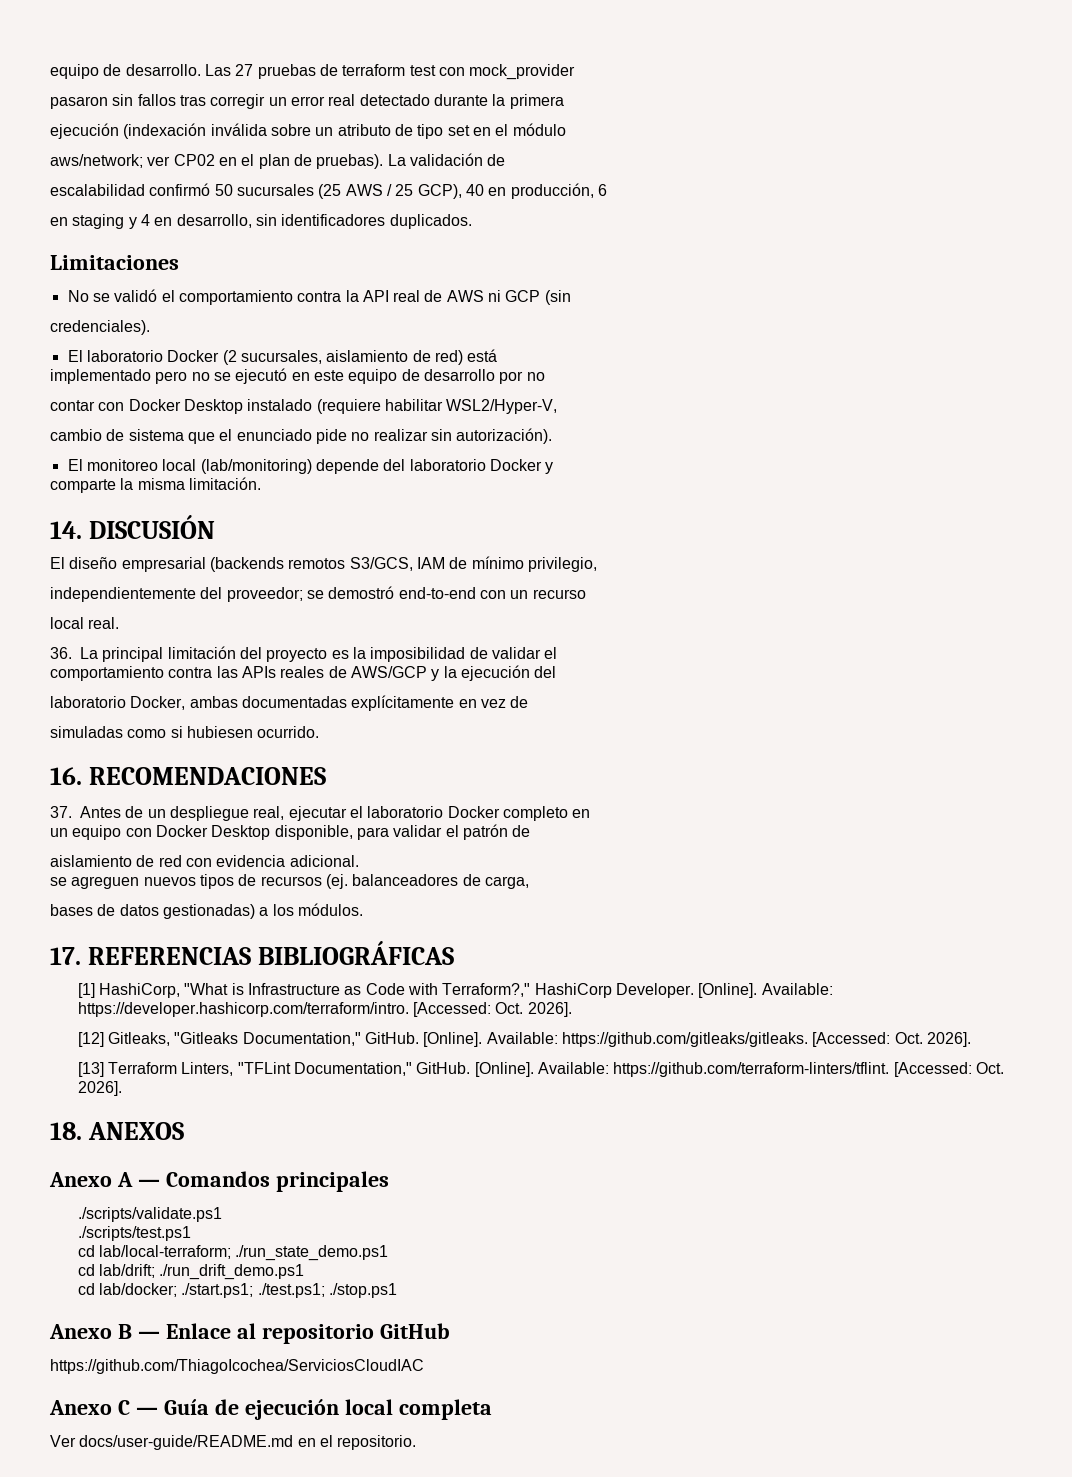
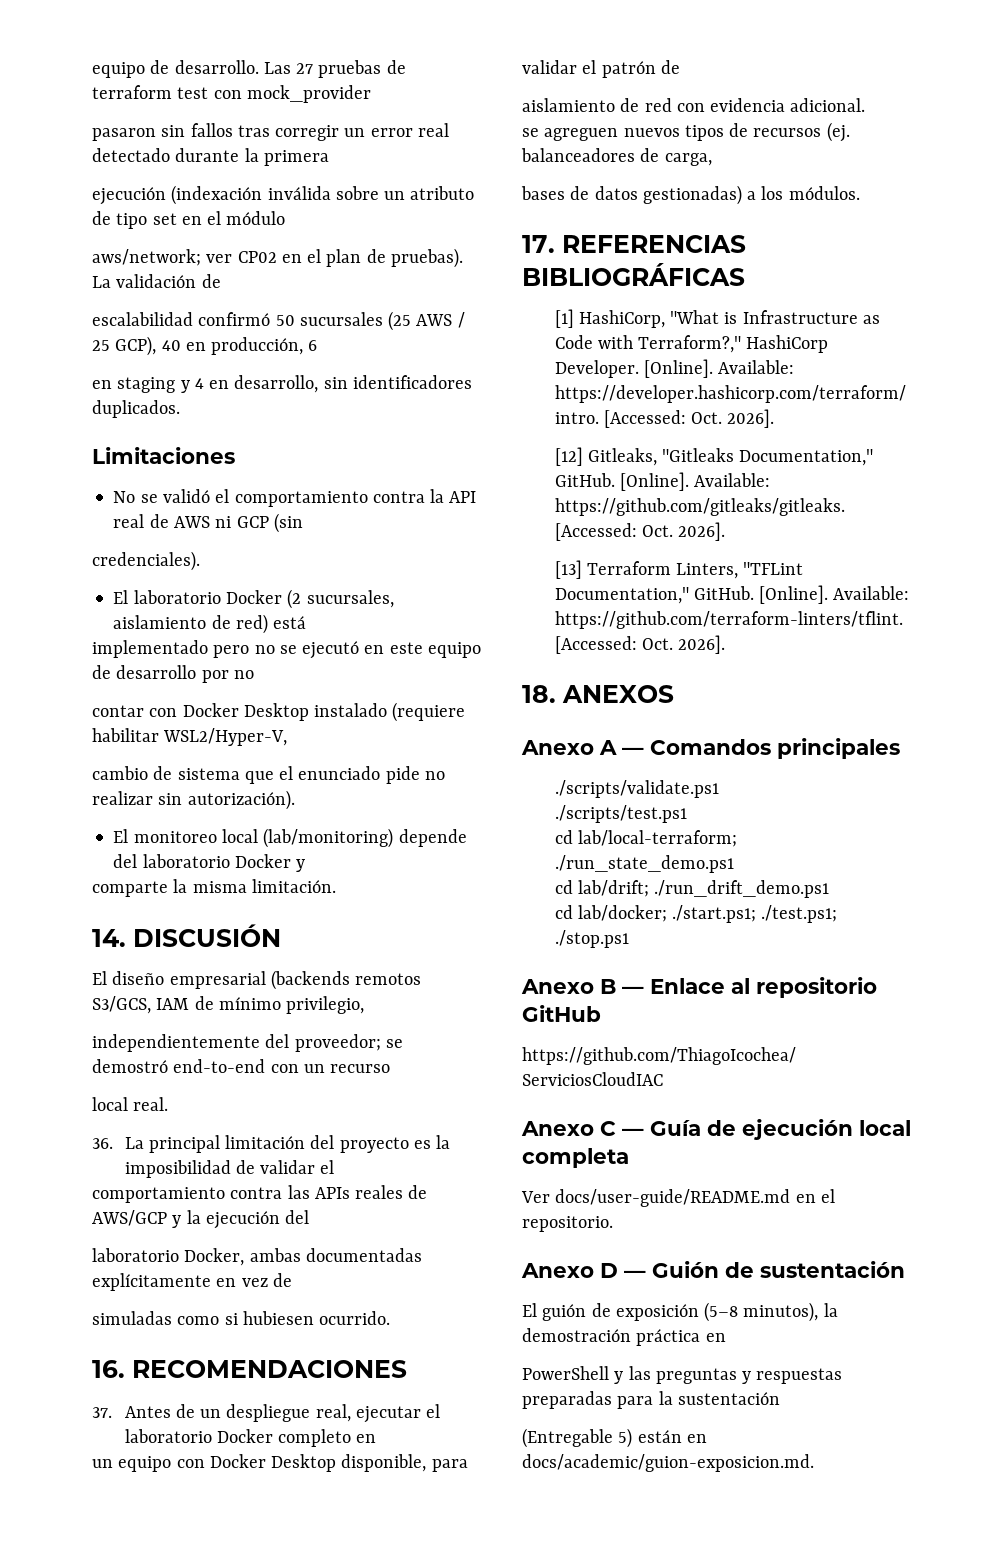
+ Anexo D — Guión de sustentación
+ El guión de exposición (5–8 minutos), la demostración práctica en
+ PowerShell y las preguntas y respuestas preparadas para la sustentación
+ (Entregable 5) están en docs/academic/guion-exposicion.md.

